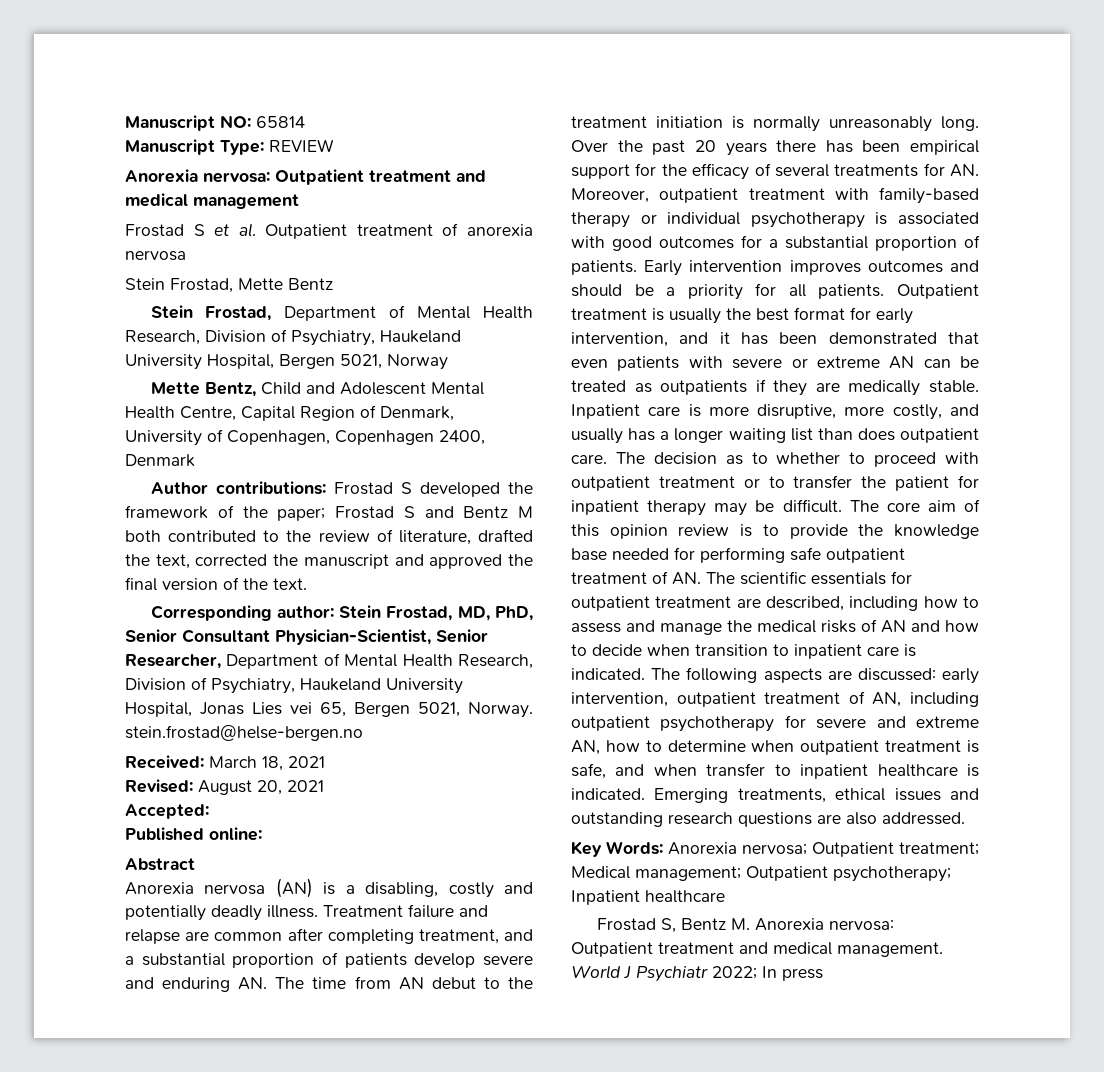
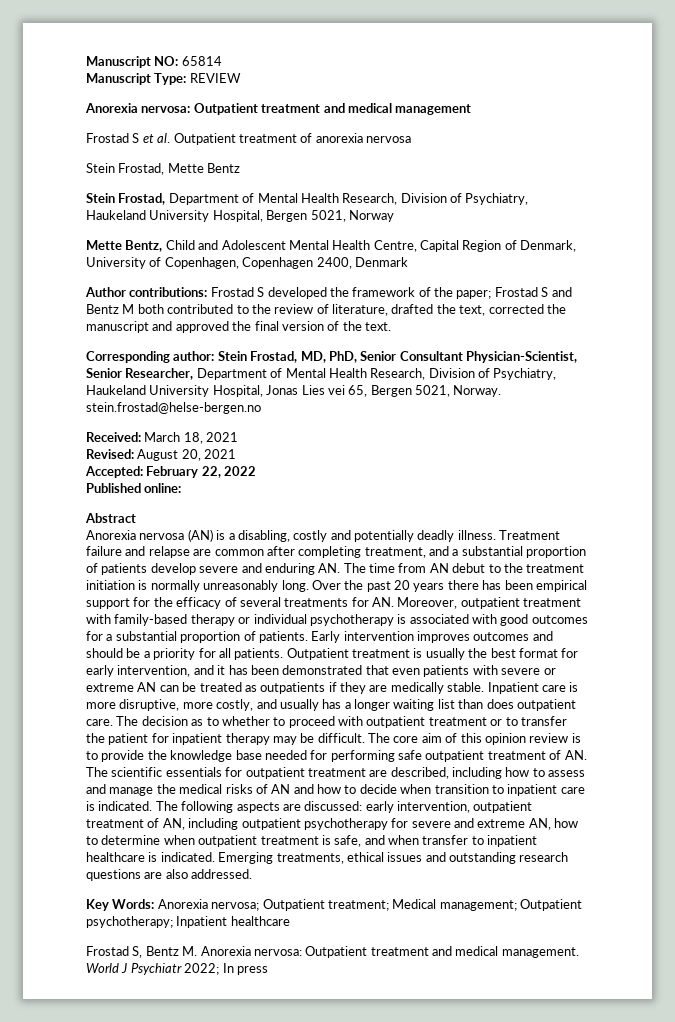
- Accepted:
+ Accepted: February 22, 2022

